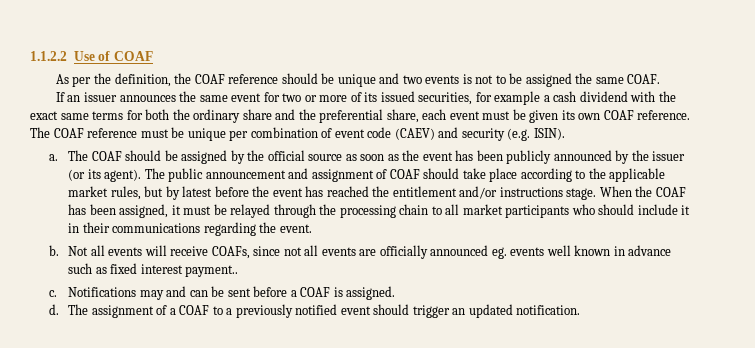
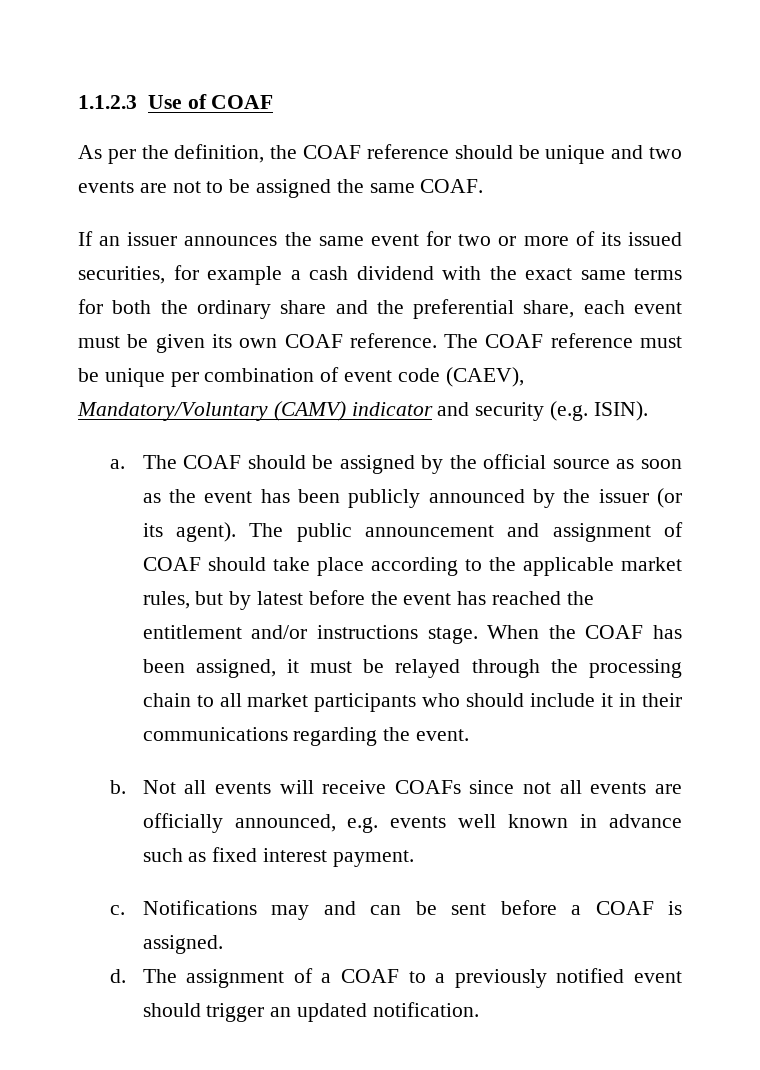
- 1.1.2.2 Use of COAF
+ 1.1.2.3 Use of COAF
- As per the definition, the COAF reference should be unique and two events is not to be assigned the same COAF.
+ As per the definition, the COAF reference should be unique and two events are not to be assigned the same COAF.
- The COAF reference must be unique per combination of event code (CAEV) and security (e.g. ISIN).
+ The COAF reference must be unique per combination of event code (CAEV), Mandatory/Voluntary (CAMV) indicator and security (e.g. ISIN).
- Not all events will receive COAFs, since not all events are officially announced eg. events well known in advance such as fixed interest payment..
+ Not all events will receive COAFs since not all events are officially announced, e.g. events well known in advance such as fixed interest payment.

